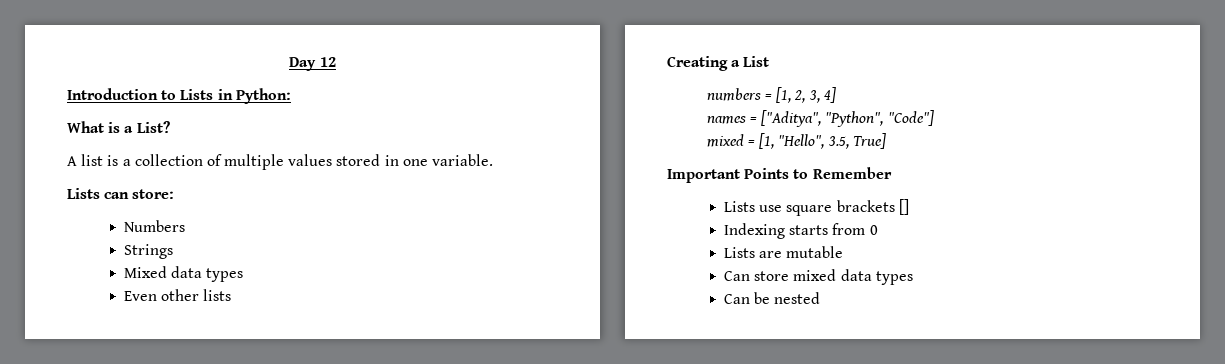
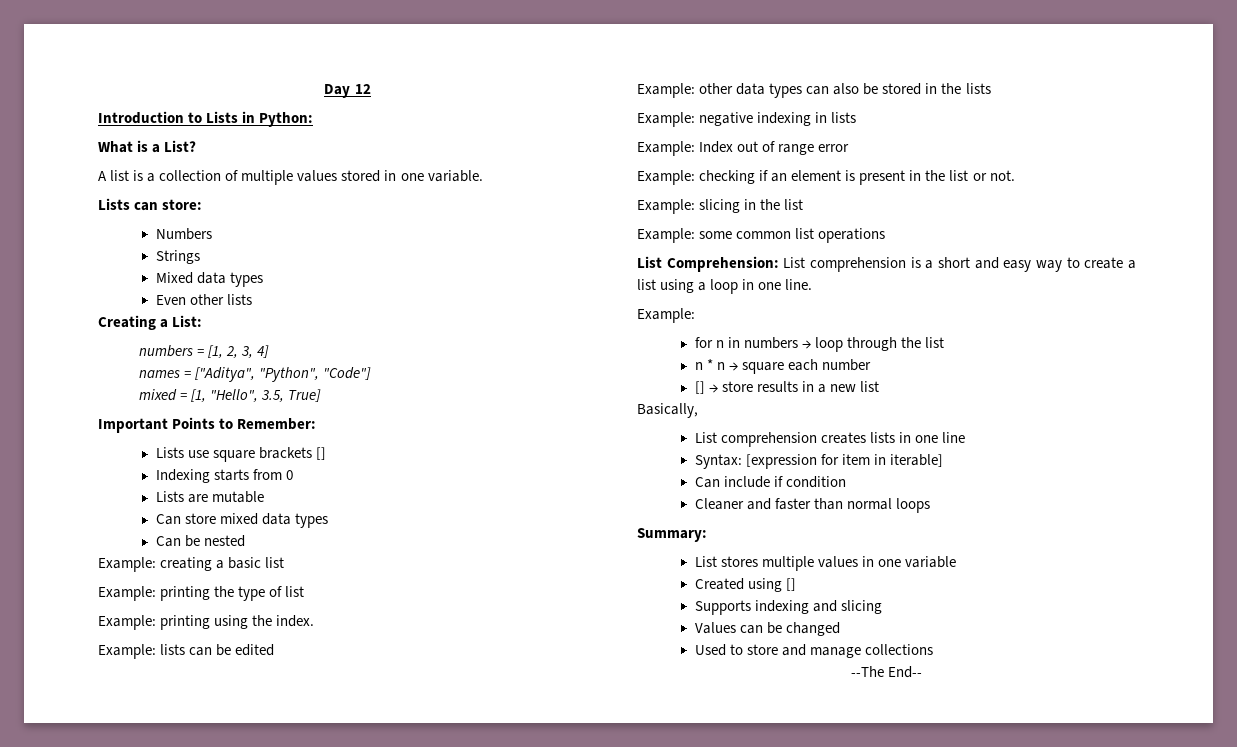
- Creating a List
+ Creating a List:
- Important Points to Remember
+ Important Points to Remember:
+ Example: creating a basic list
+ Example: printing the type of list
+ Example: printing using the index.
+ Example: lists can be edited
+ Example: other data types can also be stored in the lists
+ Example: negative indexing in lists
+ Example: Index out of range error
+ Example: checking if an element is present in the list or not.
+ Example: slicing in the list
+ Example: some common list operations
+ List Comprehension: List comprehension is a short and easy way to create a list using a loop in one line.
+ Example:
+ for n in numbers → loop through the list
+ n * n → square each number
+ [] → store results in a new list
+ Basically,
+ List comprehension creates lists in one line
+ Syntax: [expression for item in iterable]
+ Can include if condition
+ Cleaner and faster than normal loops
+ Summary:
+ List stores multiple values in one variable
+ Created using []
+ Supports indexing and slicing
+ Values can be changed
+ Used to store and manage collections
+ --The End--

